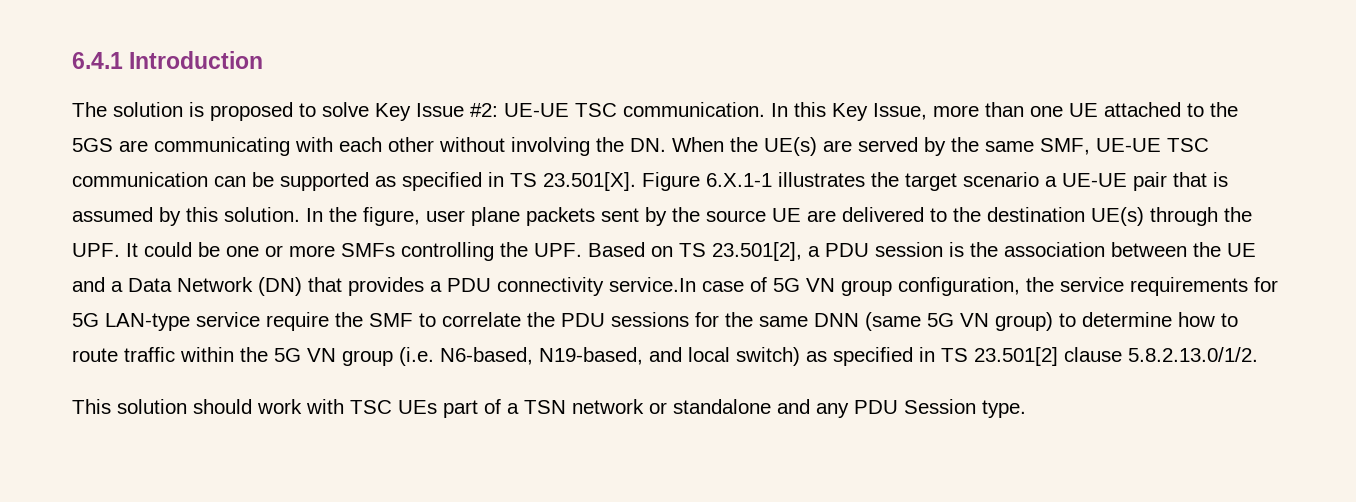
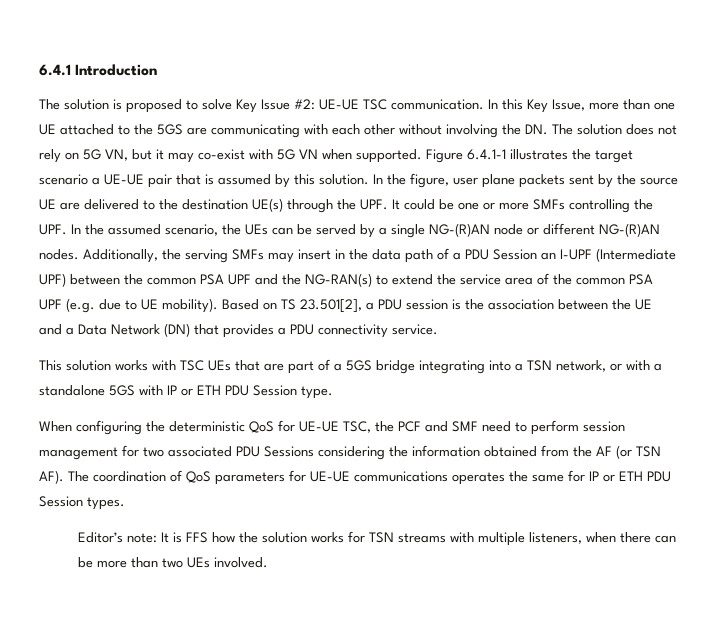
- In this Key Issue, more than one UE attached to the 5GS are communicating with each other without involving the DN. When the UE(s) are served by the same SMF, UE-UE TSC communication can be supported as specified in TS 23.501[X]. Figure 6.X.1-1 illustrates the target scenario a UE-UE pair that is assumed by this solution.
+ In this Key Issue, more than one UE attached to the 5GS are communicating with each other without involving the DN. The solution does not rely on 5G VN, but it may co-exist with 5G VN when supported. Figure 6.4.1-1 illustrates the target scenario a UE-UE pair that is assumed by this solution.
- In the figure, user plane packets sent by the source UE are delivered to the destination UE(s) through the UPF. It could be one or more SMFs controlling the UPF. Based on TS 23.501[2], a PDU session is the association between the UE and a Data Network (DN) that provides a PDU connectivity service.In case of 5G VN group configuration, the service requirements for 5G LAN-type service require the SMF to correlate the PDU sessions for the same DNN (same 5G VN group) to determine how to route traffic within the 5G VN group (i.e. N6-based, N19-based, and local switch) as specified in TS 23.501[2] clause 5.8.2.13.0/1/2.
+ In the figure, user plane packets sent by the source UE are delivered to the destination UE(s) through the UPF. It could be one or more SMFs controlling the UPF. In the assumed scenario, the UEs can be served by a single NG-(R)AN node or different NG-(R)AN nodes. Additionally, the serving SMFs may insert in the data path of a PDU Session an I-UPF (Intermediate UPF) between the common PSA UPF and the NG-RAN(s) to extend the service area of the common PSA UPF (e.g. due to UE mobility). Based on TS 23.501[2], a PDU session is the association between the UE and a Data Network (DN) that provides a PDU connectivity service.
- This solution should work with TSC UEs part of a TSN network or standalone and any PDU Session type.
+ This solution works with TSC UEs that are part of a 5GS bridge integrating into a TSN network, or with a standalone 5GS with IP or ETH PDU Session type.
+ When configuring the deterministic QoS for UE-UE TSC, the PCF and SMF need to perform session management for two associated PDU Sessions considering the information obtained from the AF (or TSN AF). The coordination of QoS parameters for UE-UE communications operates the same for IP or ETH PDU Session types.
+ Editor’s note: It is FFS how the solution works for TSN streams with multiple listeners, when there can be more than two UEs involved.

